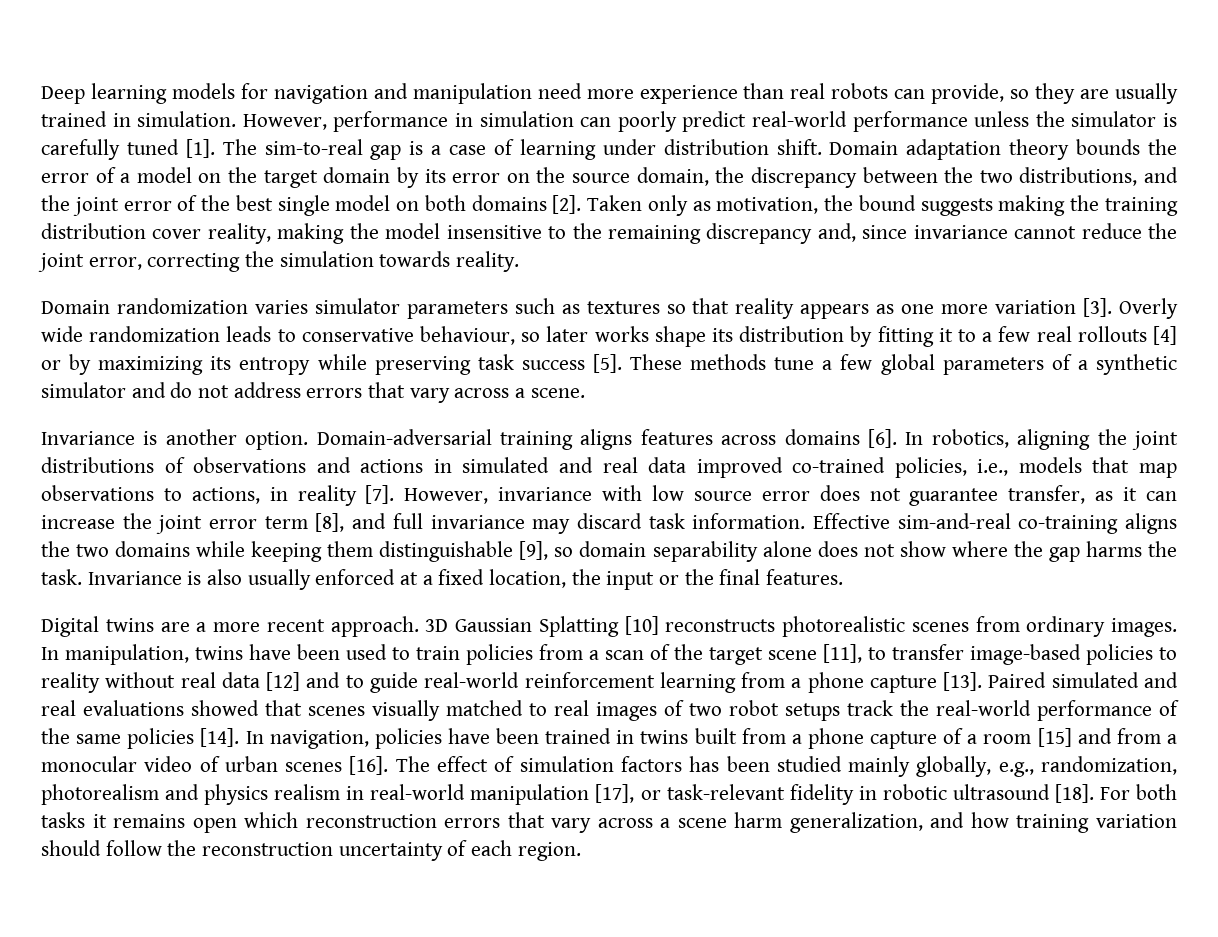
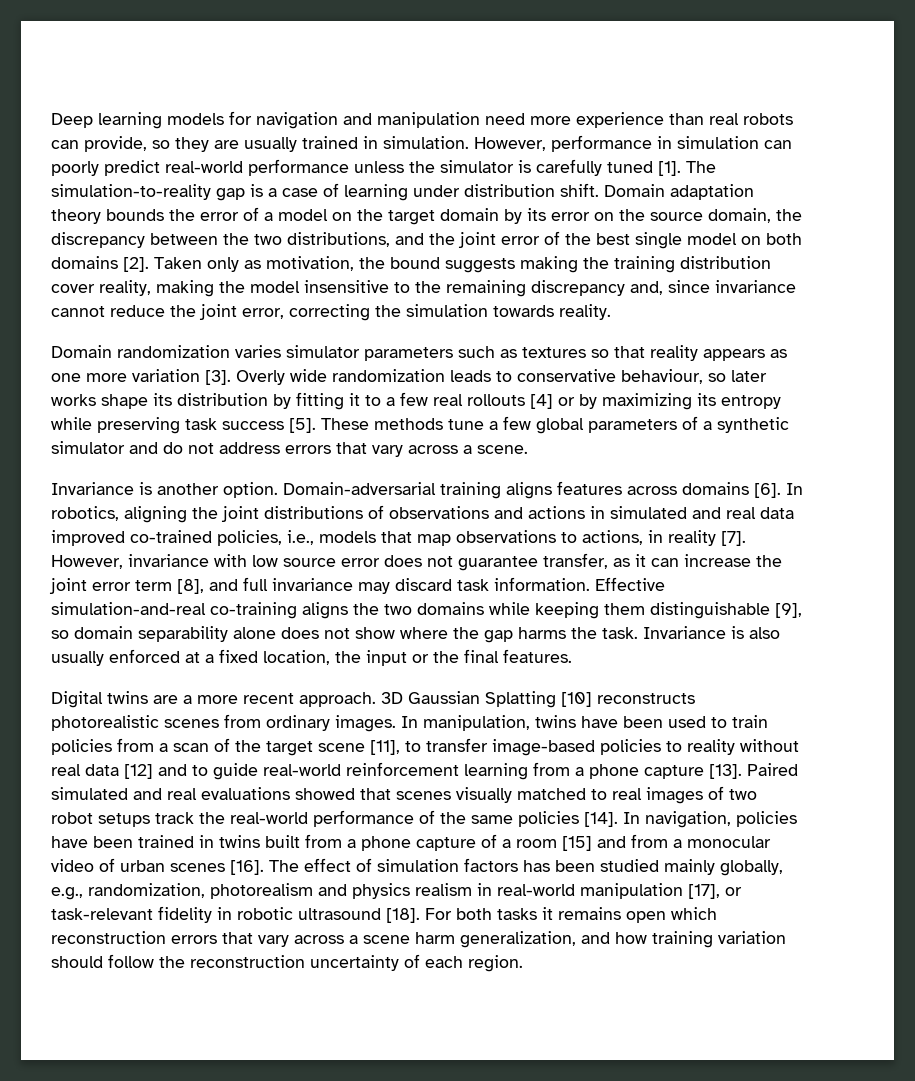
- The sim-to-real gap is a case of learning under distribution shift.
+ The simulation-to-reality gap is a case of learning under distribution shift.
- Effective sim-and-real co-training aligns the two domains while keeping them distinguishable [9], so domain separability alone does not show where the gap harms the task.
+ Effective simulation-and-real co-training aligns the two domains while keeping them distinguishable [9], so domain separability alone does not show where the gap harms the task.

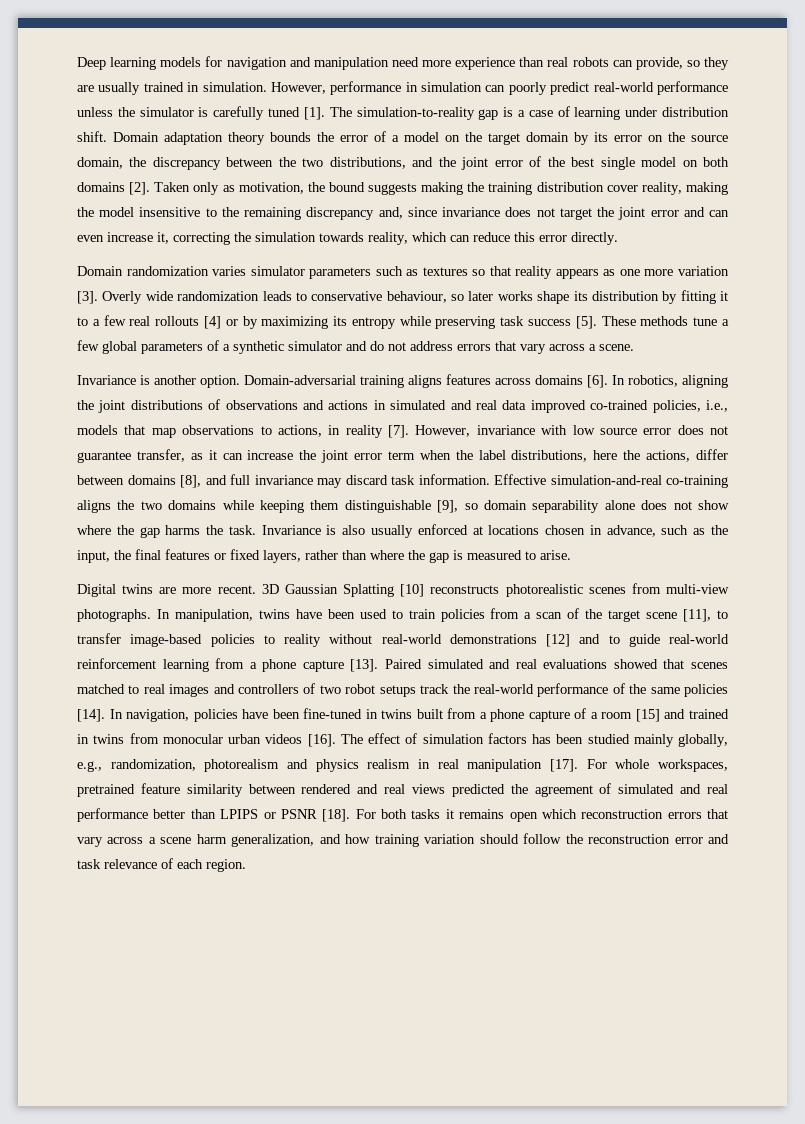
- Taken only as motivation, the bound suggests making the training distribution cover reality, making the model insensitive to the remaining discrepancy and, since invariance cannot reduce the joint error, correcting the simulation towards reality.
+ Taken only as motivation, the bound suggests making the training distribution cover reality, making the model insensitive to the remaining discrepancy and, since invariance does not target the joint error and can even increase it, correcting the simulation towards reality, which can reduce this error directly.
- However, invariance with low source error does not guarantee transfer, as it can increase the joint error term [8], and full invariance may discard task information.
+ However, invariance with low source error does not guarantee transfer, as it can increase the joint error term when the label distributions, here the actions, differ between domains [8], and full invariance may discard task information.
- Invariance is also usually enforced at a fixed location, the input or the final features.
+ Invariance is also usually enforced at locations chosen in advance, such as the input, the final features or fixed layers, rather than where the gap is measured to arise.
- Digital twins are a more recent approach.
+ Digital twins are more recent.
- 3D Gaussian Splatting [10] reconstructs photorealistic scenes from ordinary images.
+ 3D Gaussian Splatting [10] reconstructs photorealistic scenes from multi-view photographs.
- In manipulation, twins have been used to train policies from a scan of the target scene [11], to transfer image-based policies to reality without real data [12] and to guide real-world reinforcement learning from a phone capture [13].
+ In manipulation, twins have been used to train policies from a scan of the target scene [11], to transfer image-based policies to reality without real-world demonstrations [12] and to guide real-world reinforcement learning from a phone capture [13].
- Paired simulated and real evaluations showed that scenes visually matched to real images of two robot setups track the real-world performance of the same policies [14].
+ Paired simulated and real evaluations showed that scenes matched to real images and controllers of two robot setups track the real-world performance of the same policies [14].
- In navigation, policies have been trained in twins built from a phone capture of a room [15] and from a monocular video of urban scenes [16].
+ In navigation, policies have been fine-tuned in twins built from a phone capture of a room [15] and trained in twins from monocular urban videos [16].
- The effect of simulation factors has been studied mainly globally, e.g., randomization, photorealism and physics realism in real-world manipulation [17], or task-relevant fidelity in robotic ultrasound [18].
+ The effect of simulation factors has been studied mainly globally, e.g., randomization, photorealism and physics realism in real manipulation [17]. For whole workspaces, pretrained feature similarity between rendered and real views predicted the agreement of simulated and real performance better than LPIPS or PSNR [18].
- For both tasks it remains open which reconstruction errors that vary across a scene harm generalization, and how training variation should follow the reconstruction uncertainty of each region.
+ For both tasks it remains open which reconstruction errors that vary across a scene harm generalization, and how training variation should follow the reconstruction error and task relevance of each region.

